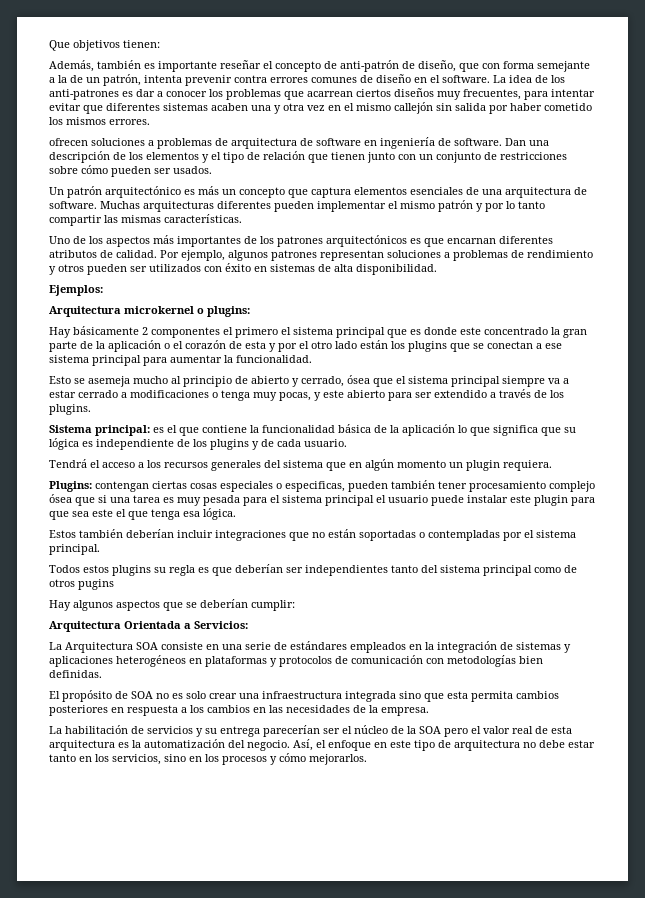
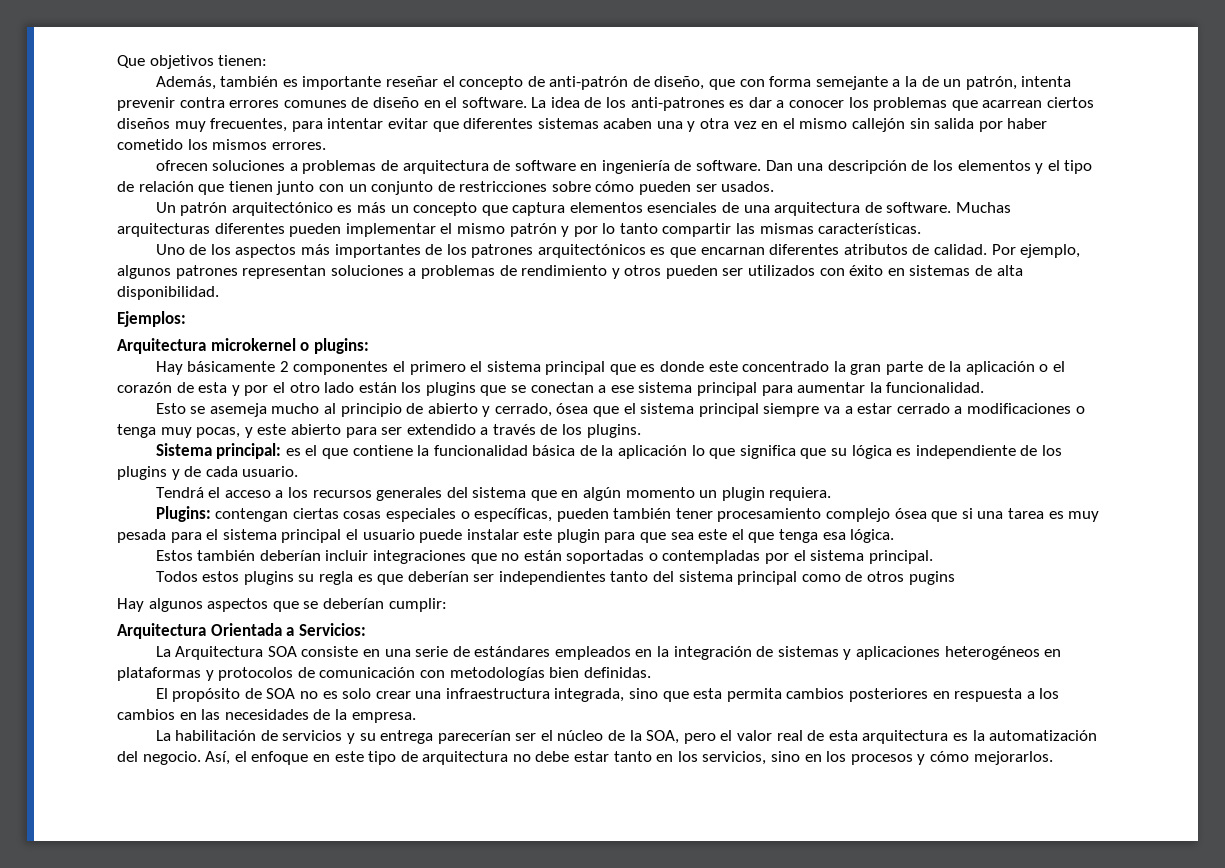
- Plugins: contengan ciertas cosas especiales o especificas, pueden también tener procesamiento complejo ósea que si una tarea es muy pesada para el sistema principal el usuario puede instalar este plugin para que sea este el que tenga esa lógica.
+ Plugins: contengan ciertas cosas especiales o específicas, pueden también tener procesamiento complejo ósea que si una tarea es muy pesada para el sistema principal el usuario puede instalar este plugin para que sea este el que tenga esa lógica.
- El propósito de SOA no es solo crear una infraestructura integrada sino que esta permita cambios posteriores en respuesta a los cambios en las necesidades de la empresa.
+ El propósito de SOA no es solo crear una infraestructura integrada, sino que esta permita cambios posteriores en respuesta a los cambios en las necesidades de la empresa.
- La habilitación de servicios y su entrega parecerían ser el núcleo de la SOA pero el valor real de esta arquitectura es la automatización del negocio.
+ La habilitación de servicios y su entrega parecerían ser el núcleo de la SOA, pero el valor real de esta arquitectura es la automatización del negocio.

